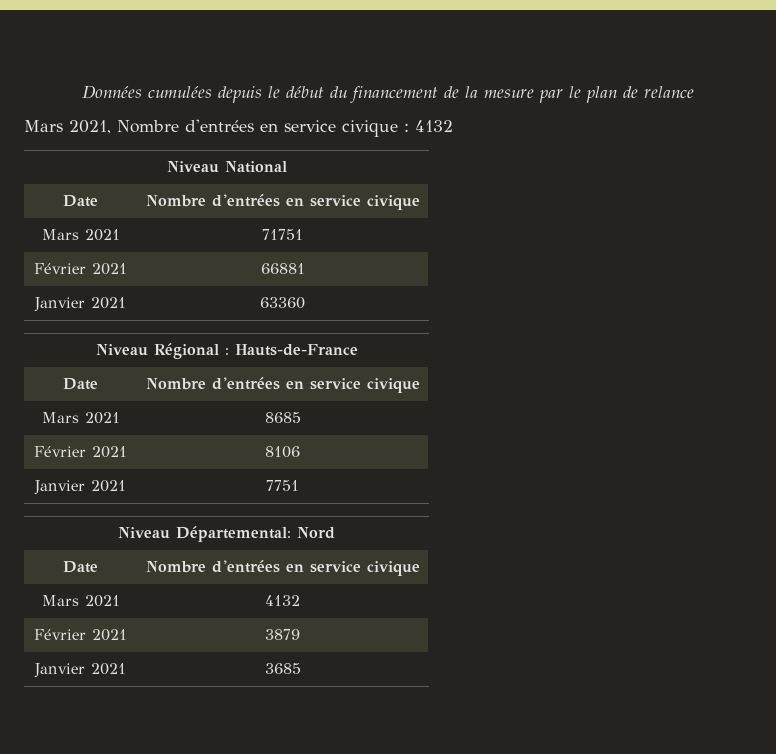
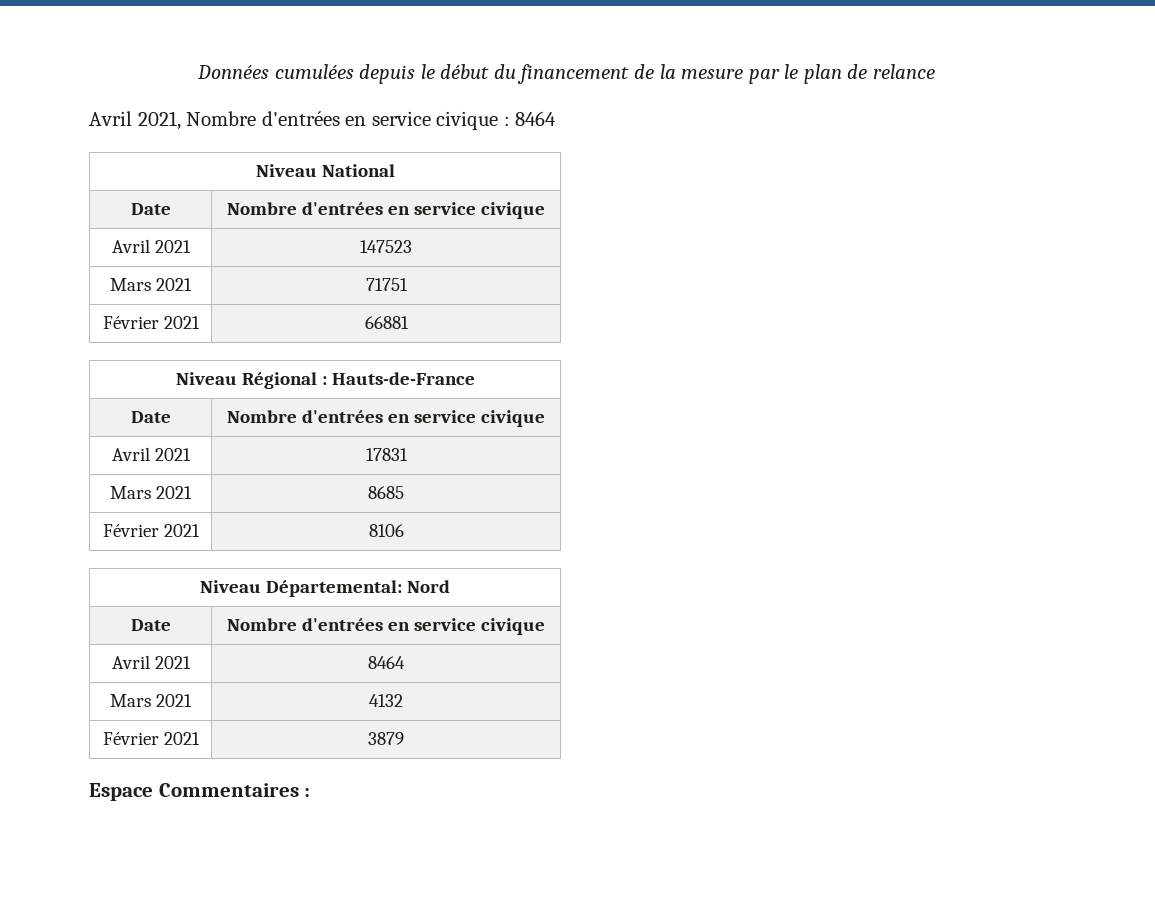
- Mars 2021, Nombre d'entrées en service civique : 4132
+ Avril 2021, Nombre d'entrées en service civique : 8464
+ Avril 2021 | 147523
- Janvier 2021 | 63360
+ Avril 2021 | 17831
- Janvier 2021 | 7751
+ Avril 2021 | 8464
- Janvier 2021 | 3685
+ Espace Commentaires :

